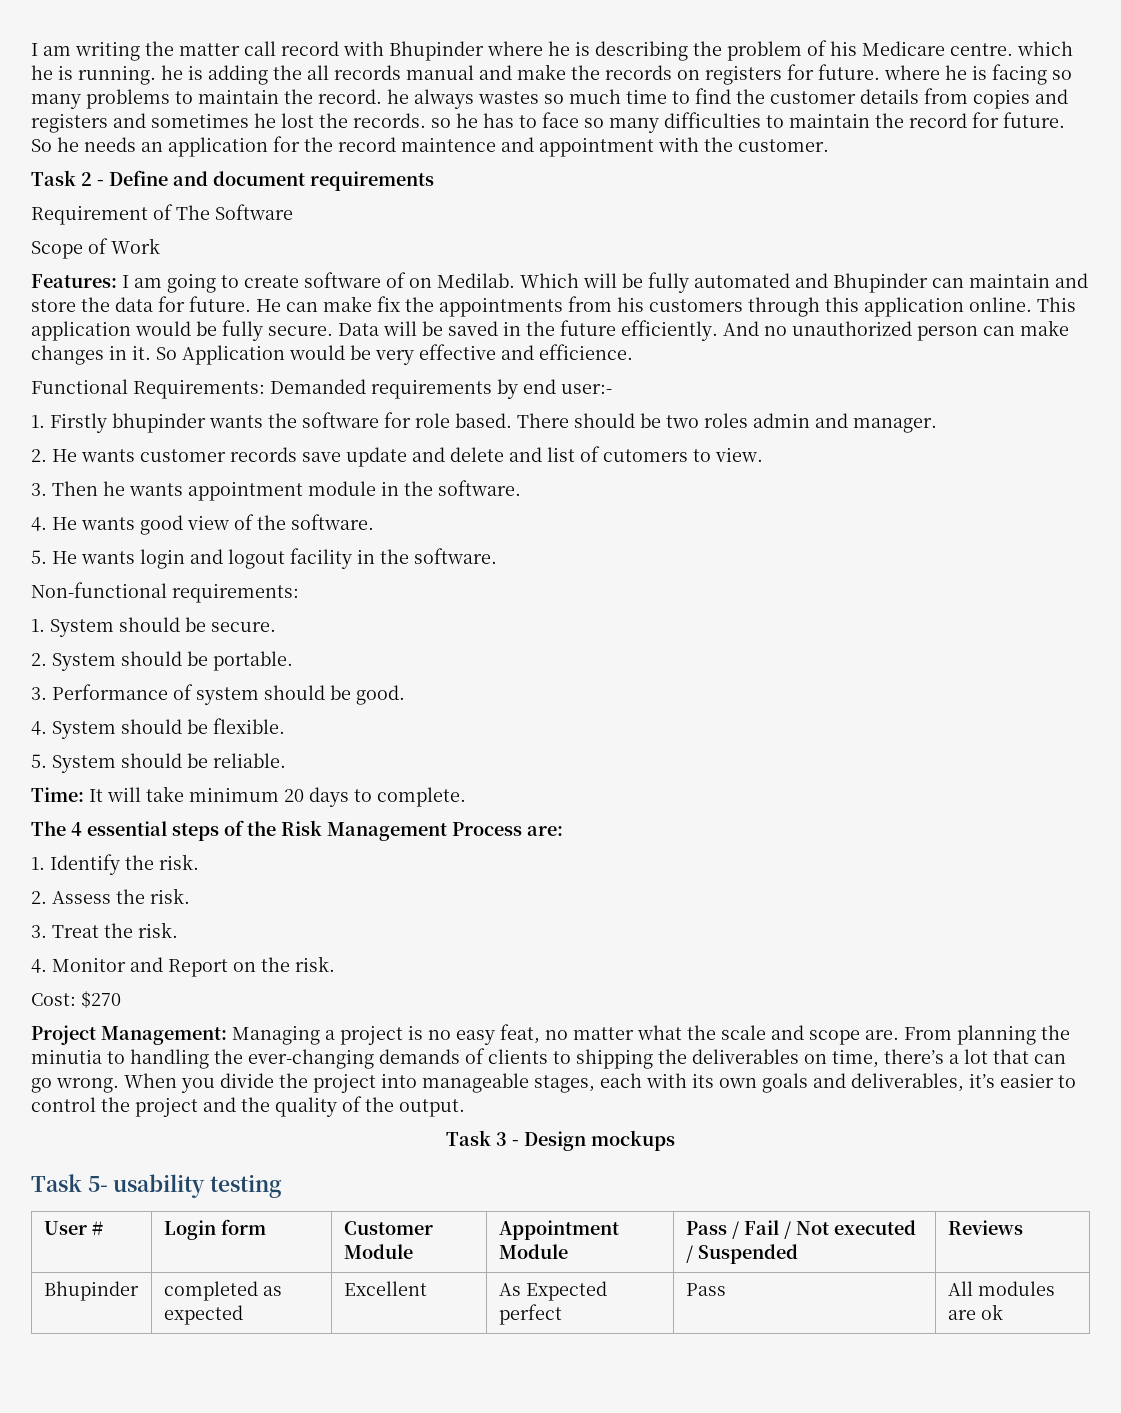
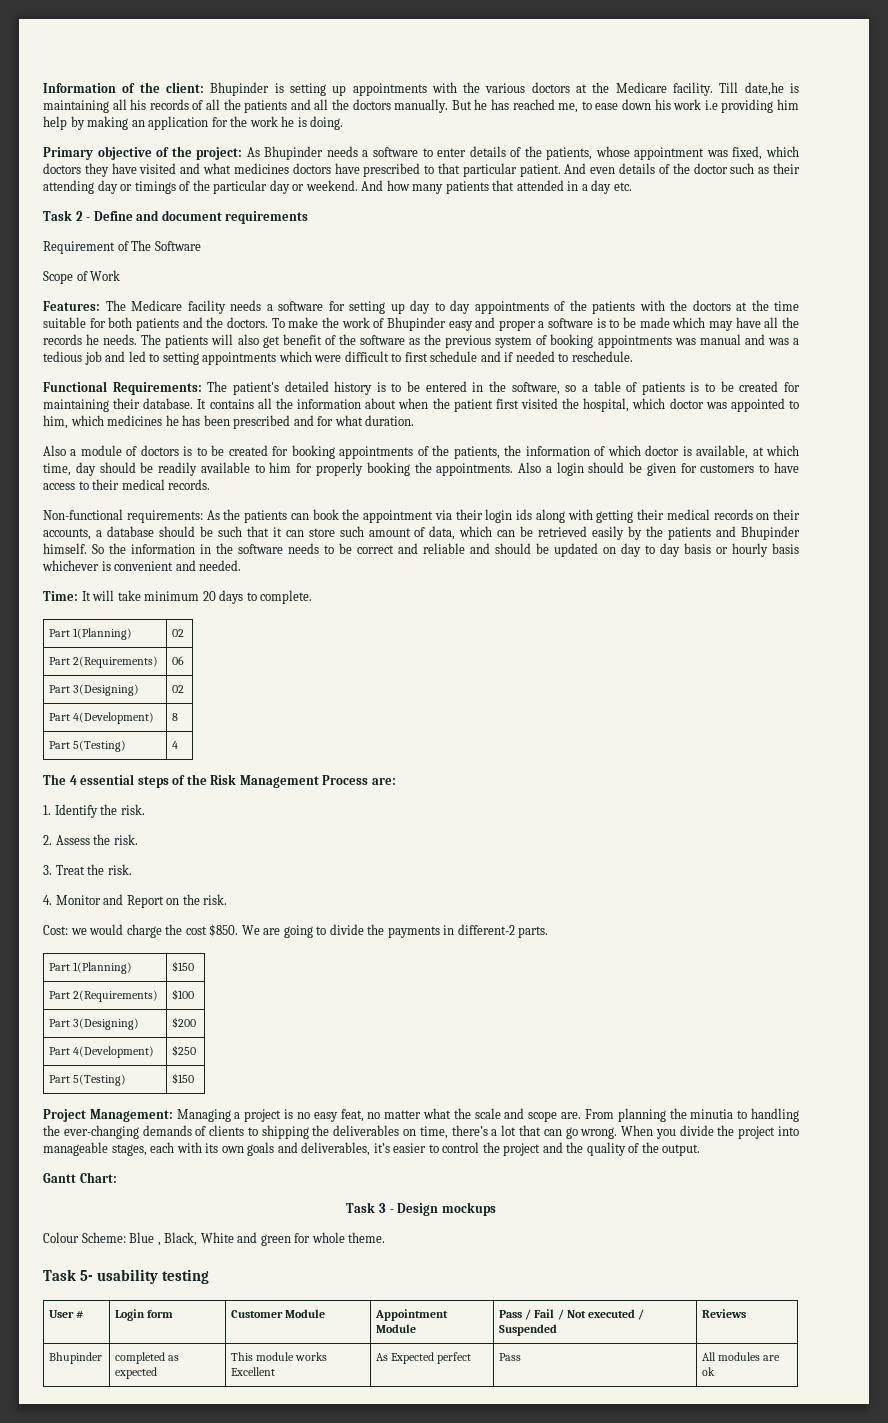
- I am writing the matter call record with Bhupinder where he is describing the problem of his Medicare centre. which he is running. he is adding the all records manual and make the records on registers for future. where he is facing so many problems to maintain the record. he always wastes so much time to find the customer details from copies and registers and sometimes he lost the records. so he has to face so many difficulties to maintain the record for future. So he needs an application for the record maintence and appointment with the customer.
+ Information of the client: Bhupinder is setting up appointments with the various doctors at the Medicare facility. Till date,he is maintaining all his records of all the patients and all the doctors manually. But he has reached me, to ease down his work i.e providing him help by making an application for the work he is doing.
+ Primary objective of the project: As Bhupinder needs a software to enter details of the patients, whose appointment was fixed, which doctors they have visited and what medicines doctors have prescribed to that particular patient. And even details of the doctor such as their attending day or timings of the particular day or weekend. And how many patients that attended in a day etc.
- Features: I am going to create software of on Medilab. Which will be fully automated and Bhupinder can maintain and store the data for future. He can make fix the appointments from his customers through this application online. This application would be fully secure. Data will be saved in the future efficiently. And no unauthorized person can make changes in it. So Application would be very effective and efficience.
- Functional Requirements: Demanded requirements by end user:-
- 1. Firstly bhupinder wants the software for role based. There should be two roles admin and manager.
- 2. He wants customer records save update and delete and list of cutomers to view.
- 3. Then he wants appointment module in the software.
- 4. He wants good view of the software.
- 5. He wants login and logout facility in the software.
- Non-functional requirements:
- 1. System should be secure.
- 2. System should be portable.
- 3. Performance of system should be good.
- 4. System should be flexible.
- 5. System should be reliable.
+ Features: The Medicare facility needs a software for setting up day to day appointments of the patients with the doctors at the time suitable for both patients and the doctors. To make the work of Bhupinder easy and proper a software is to be made which may have all the records he needs. The patients will also get benefit of the software as the previous system of booking appointments was manual and was a tedious job and led to setting appointments which were difficult to first schedule and if needed to reschedule.
+ Functional Requirements: The patient's detailed history is to be entered in the software, so a table of patients is to be created for maintaining their database. It contains all the information about when the patient first visited the hospital, which doctor was appointed to him, which medicines he has been prescribed and for what duration.
+ Also a module of doctors is to be created for booking appointments of the patients, the information of which doctor is available, at which time, day should be readily available to him for properly booking the appointments. Also a login should be given for customers to have access to their medical records.
+ Non-functional requirements: As the patients can book the appointment via their login ids along with getting their medical records on their accounts, a database should be such that it can store such amount of data, which can be retrieved easily by the patients and Bhupinder himself. So the information in the software needs to be correct and reliable and should be updated on day to day basis or hourly basis whichever is convenient and needed.
+ Part 1(Planning) | 02
+ Part 2(Requirements) | 06
+ Part 3(Designing) | 02
+ Part 4(Development) | 8
+ Part 5(Testing) | 4
- Cost: $270
+ Cost: we would charge the cost $850. We are going to divide the payments in different-2 parts.
+ Part 1(Planning) | $150
+ Part 2(Requirements) | $100
+ Part 3(Designing) | $200
+ Part 4(Development) | $250
+ Part 5(Testing) | $150
+ Gantt Chart:
+ Colour Scheme: Blue , Black, White and green for whole theme.
- Bhupinder | completed as expected | Excellent | As Expected perfect | Pass | All modules are ok
+ Bhupinder | completed as expected | This module works Excellent | As Expected perfect | Pass | All modules are ok

